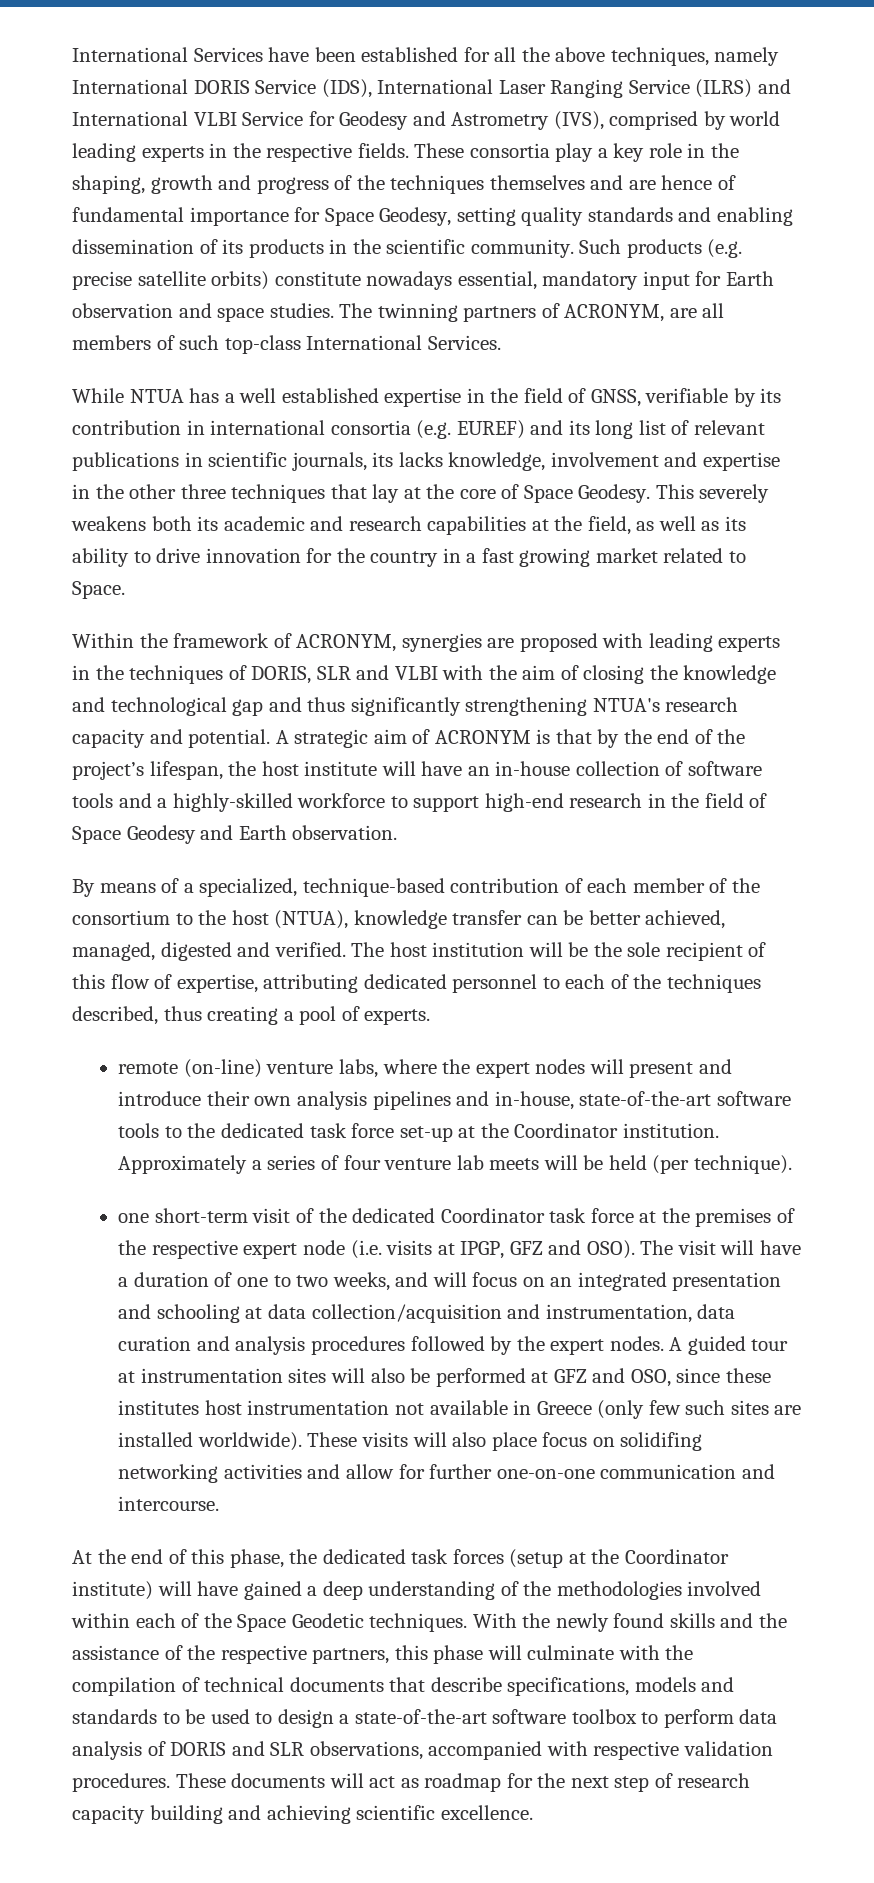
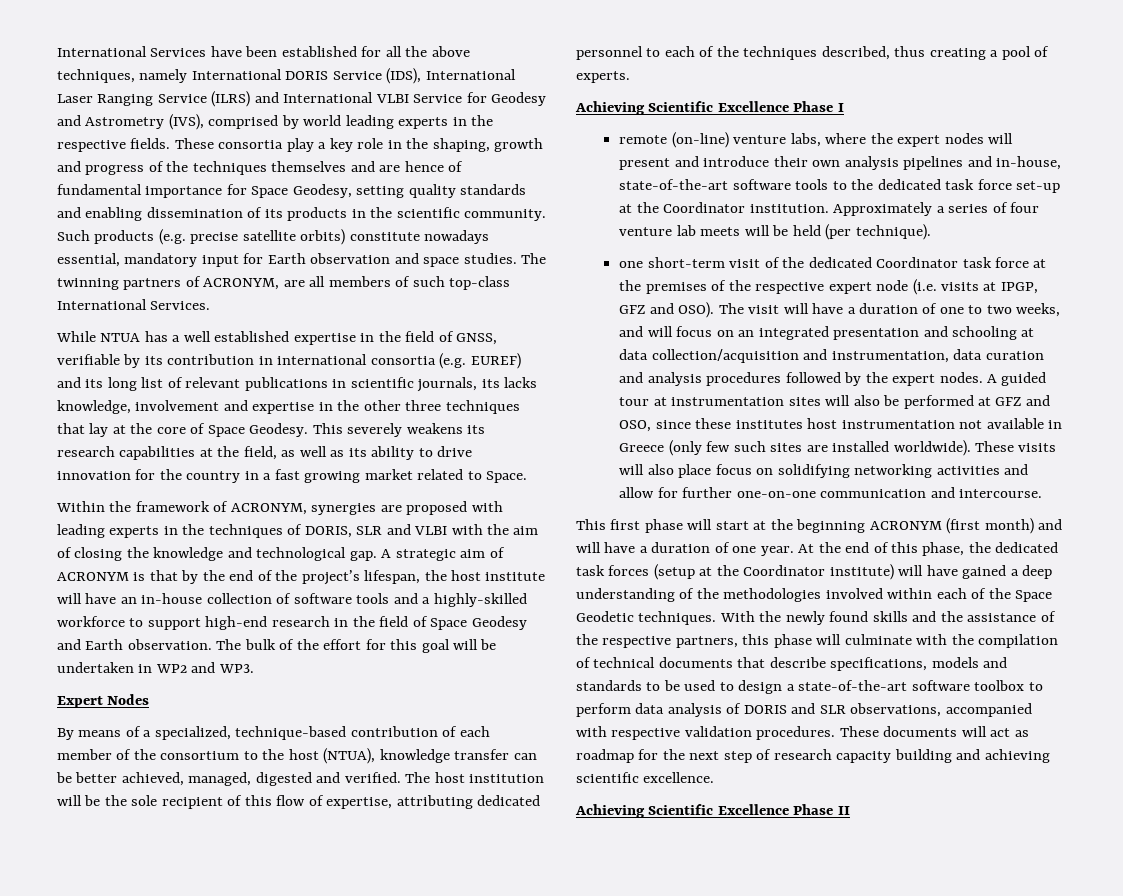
- This severely weakens both its academic and research capabilities at the field, as well as its ability to drive innovation for the country in a fast growing market related to Space.
+ This severely weakens its research capabilities at the field, as well as its ability to drive innovation for the country in a fast growing market related to Space.
- Within the framework of ACRONYM, synergies are proposed with leading experts in the techniques of DORIS, SLR and VLBI with the aim of closing the knowledge and technological gap and thus significantly strengthening NTUA's research capacity and potential.
+ Within the framework of ACRONYM, synergies are proposed with leading experts in the techniques of DORIS, SLR and VLBI with the aim of closing the knowledge and technological gap.
+ The bulk of the effort for this goal will be undertaken in WP2 and WP3.
+ Expert Nodes
+ Achieving Scientific Excellence Phase I
- These visits will also place focus on solidifing networking activities and allow for further one-on-one communication and intercourse.
+ These visits will also place focus on solidifying networking activities and allow for further one-on-one communication and intercourse.
+ This first phase will start at the beginning ACRONYM (first month) and will have a duration of one year.
+ Achieving Scientific Excellence Phase II

